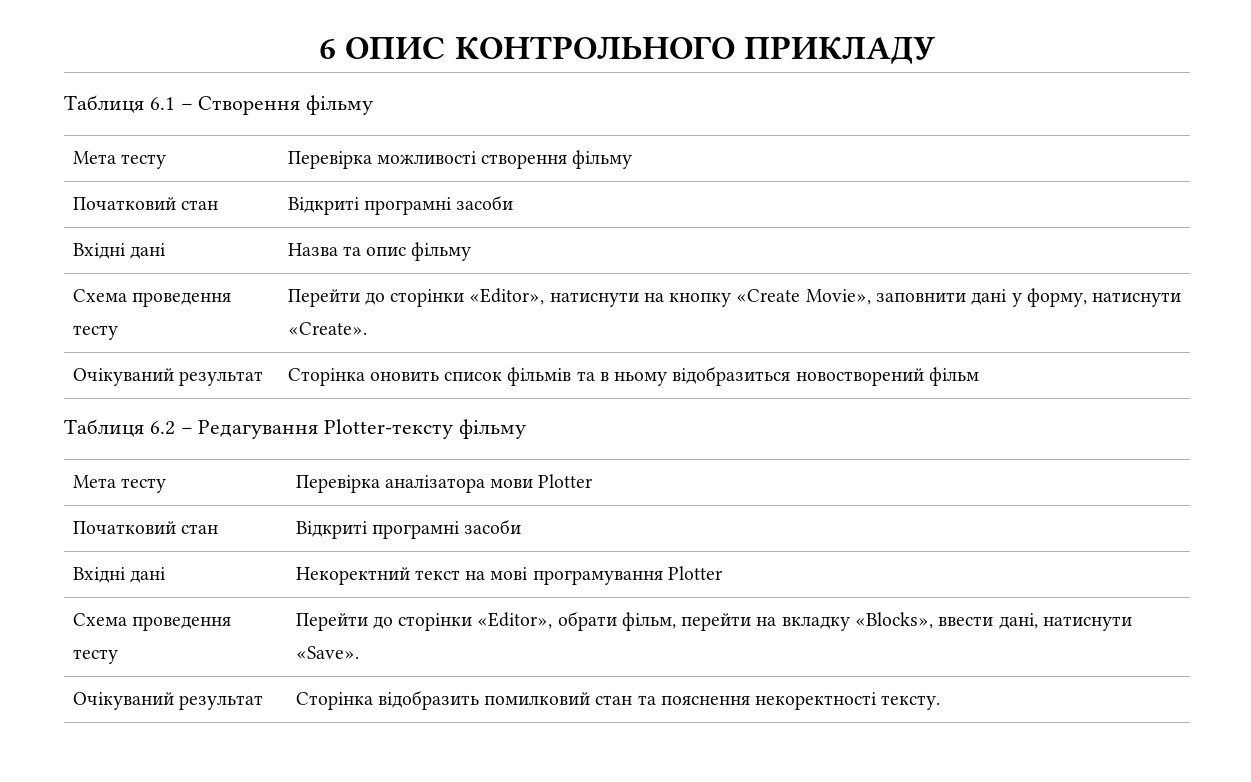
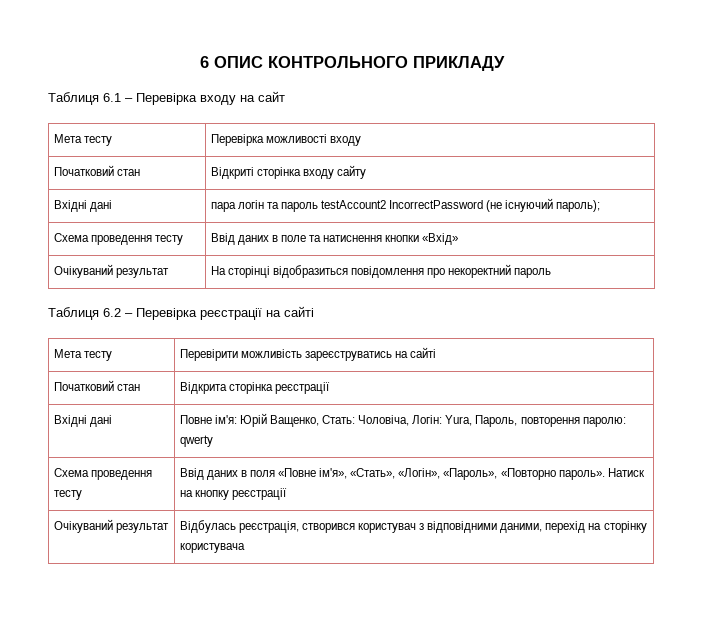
- Таблиця 6.1 – Створення фільму
+ Таблиця 6.1 – Перевірка входу на сайт
- Мета тесту | Перевірка можливості створення фільму
- Початковий стан | Відкриті програмні засоби
- Вхідні дані | Назва та опис фільму
- Схема проведення тесту | Перейти до сторінки «Editor», натиснути на кнопку «Create Movie», заповнити дані у форму, натиснути «Create».
- Очікуваний результат | Сторінка оновить список фільмів та в ньому відобразиться новостворений фільм
- Таблиця 6.2 – Редагування Plotter-тексту фільму
- Мета тесту | Перевірка аналізатора мови Plotter
- Початковий стан | Відкриті програмні засоби
- Вхідні дані | Некоректний текст на мові програмування Plotter
- Схема проведення тесту | Перейти до сторінки «Editor», обрати фільм, перейти на вкладку «Blocks», ввести дані, натиснути «Save».
- Очікуваний результат | Сторінка відобразить помилковий стан та пояснення некоректності тексту.
+ Мета тесту | Перевірка можливості входу
+ Початковий стан | Відкриті сторінка входу сайту
+ Вхідні дані | пара логін та пароль testAccount2 IncorrectPassword (не існуючий пароль);
+ Схема проведення тесту | Ввід даних в поле та натиснення кнопки «Вхід»
+ Очікуваний результат | На сторінці відобразиться повідомлення про некоректний пароль
+ Таблиця 6.2 – Перевірка реєстрації на сайті
+ Мета тесту | Перевірити можливість зареєструватись на сайті
+ Початковий стан | Відкрита сторінка реєстрації
+ Вхідні дані | Повне ім'я: Юрій Ващенко, Стать: Чоловіча, Логін: Yura, Пароль, повторення паролю: qwerty
+ Схема проведення тесту | Ввід даних в поля «Повне ім'я», «Стать», «Логін», «Пароль», «Повторно пароль». Натиск на кнопку реєстрації
+ Очікуваний результат | Відбулась реєстрація, створився користувач з відповідними даними, перехід на сторінку користувача

